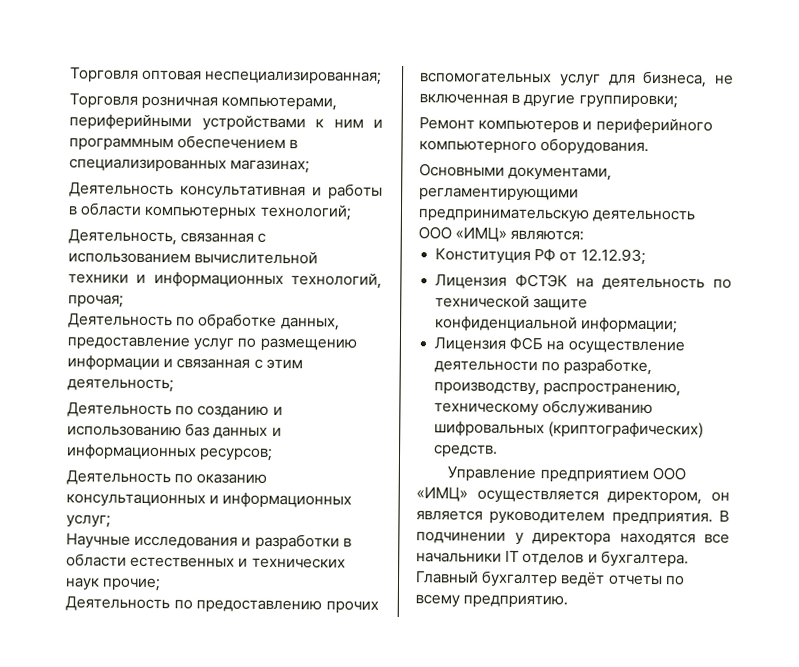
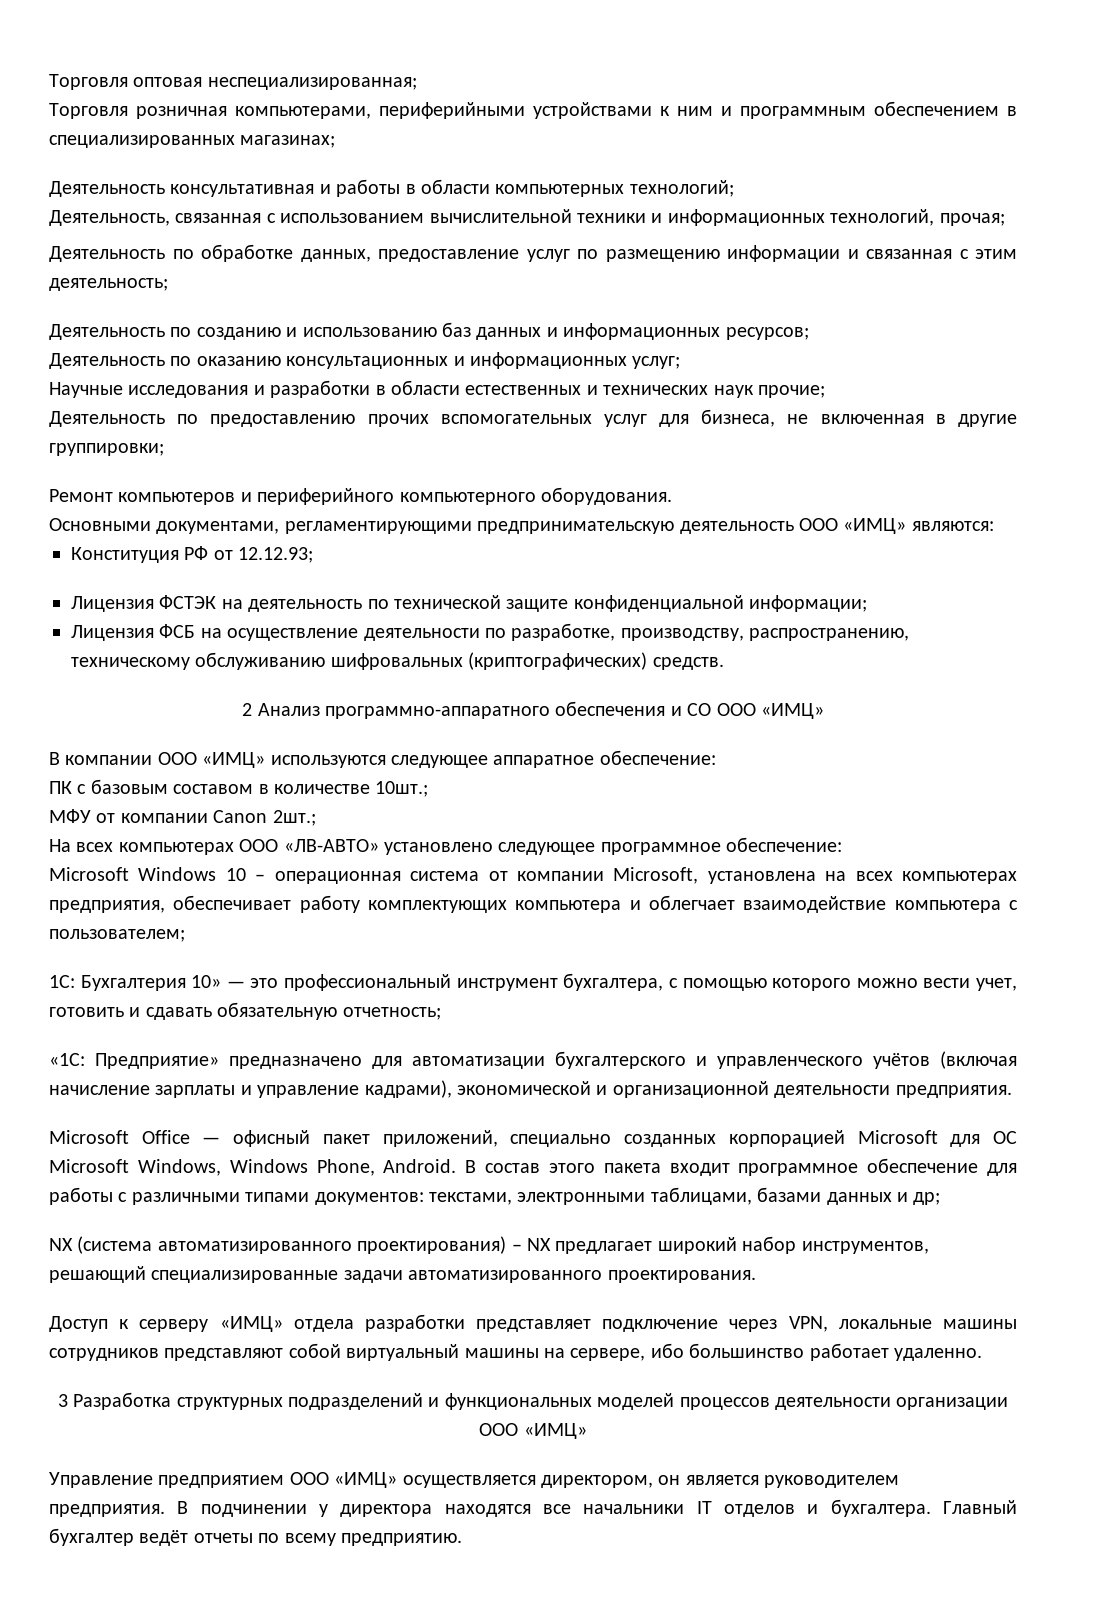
+ 2 Анализ программно-аппаратного обеспечения и СО ООО «ИМЦ»
+ В компании ООО «ИМЦ» используются следующее аппаратное обеспечение:
+ ПК с базовым составом в количестве 10шт.;
+ МФУ от компании Canon 2шт.;
+ На всех компьютерах ООО «ЛВ-АВТО» установлено следующее программное обеспечение:
+ Microsoft Windows 10 – операционная система от компании Microsoft, установлена на всех компьютерах предприятия, обеспечивает работу комплектующих компьютера и облегчает взаимодействие компьютера с пользователем;
+ 1С: Бухгалтерия 10» — это профессиональный инструмент бухгалтера, с помощью которого можно вести учет, готовить и сдавать обязательную отчетность;
+ «1С: Предприятие» предназначено для автоматизации бухгалтерского и управленческого учётов (включая начисление зарплаты и управление кадрами), экономической и организационной деятельности предприятия.
+ Microsoft Office — офисный пакет приложений, специально созданных корпорацией Microsoft для ОС Microsoft Windows, Windows Phone, Android. В состав этого пакета входит программное обеспечение для работы с различными типами документов: текстами, электронными таблицами, базами данных и др;
+ NX (система автоматизированного проектирования) – NX предлагает широкий набор инструментов, решающий специализированные задачи автоматизированного проектирования.
+ Доступ к серверу «ИМЦ» отдела разработки представляет подключение через VPN, локальные машины сотрудников представляют собой виртуальный машины на сервере, ибо большинство работает удаленно.
+ 3 Разработка структурных подразделений и функциональных моделей процессов деятельности организации ООО «ИМЦ»

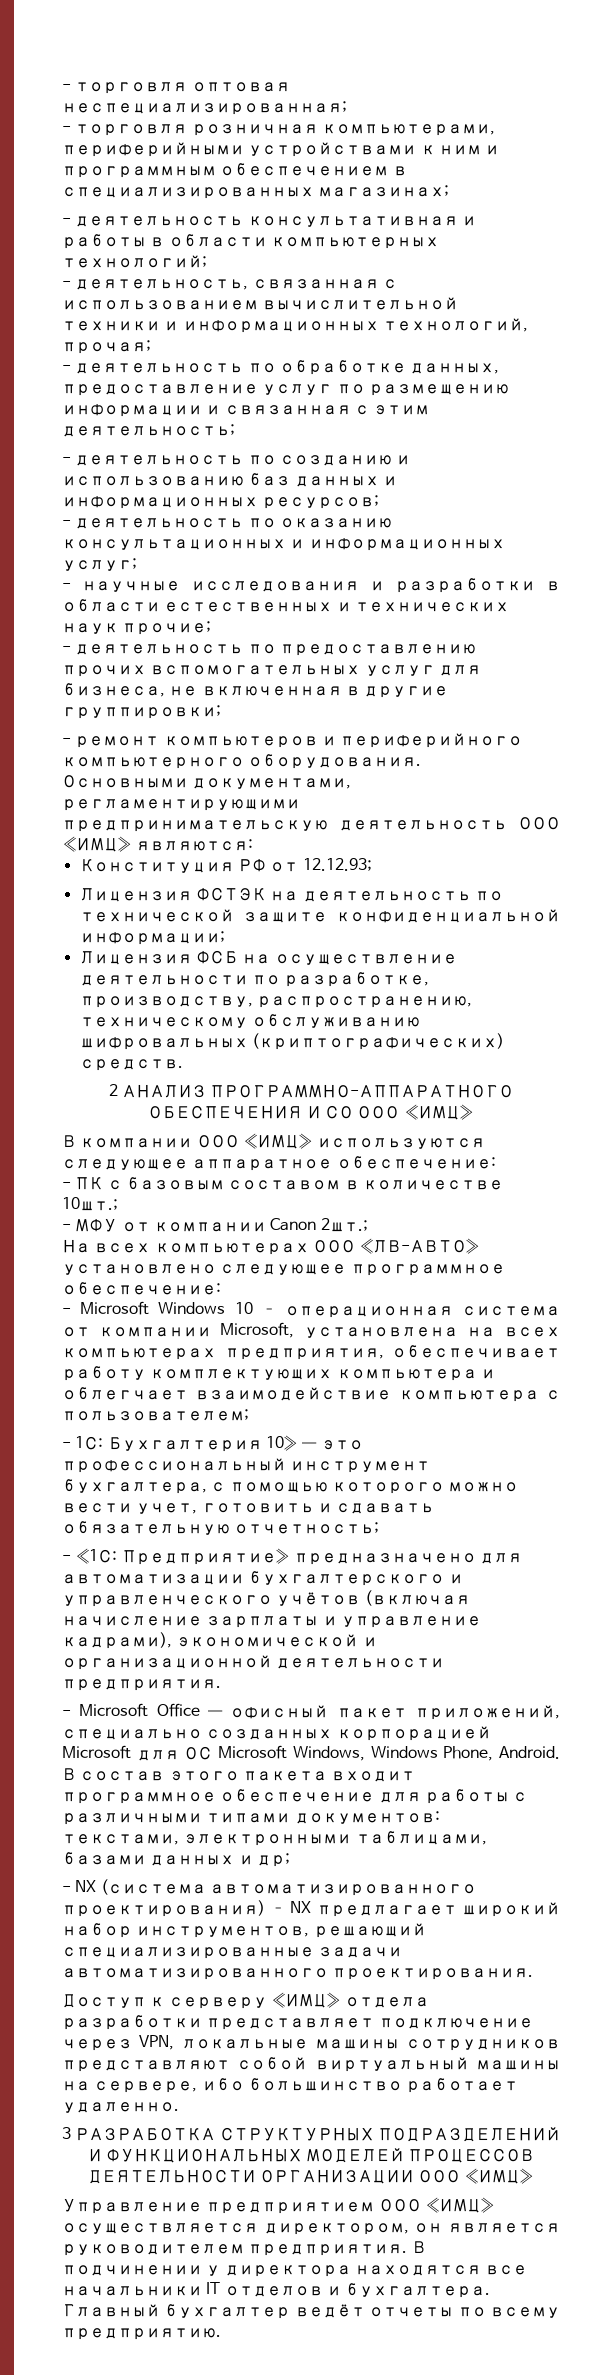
- Торговля оптовая неспециализированная;
+ - торговля оптовая неспециализированная;
- Торговля розничная компьютерами, периферийными устройствами к ним и программным обеспечением в специализированных магазинах;
+ - торговля розничная компьютерами, периферийными устройствами к ним и программным обеспечением в специализированных магазинах;
- Деятельность консультативная и работы в области компьютерных технологий;
+ - деятельность консультативная и работы в области компьютерных технологий;
- Деятельность, связанная с использованием вычислительной техники и информационных технологий, прочая;
+ - деятельность, связанная с использованием вычислительной техники и информационных технологий, прочая;
- Деятельность по обработке данных, предоставление услуг по размещению информации и связанная с этим деятельность;
+ - деятельность по обработке данных, предоставление услуг по размещению информации и связанная с этим деятельность;
- Деятельность по созданию и использованию баз данных и информационных ресурсов;
+ - деятельность по созданию и использованию баз данных и информационных ресурсов;
- Деятельность по оказанию консультационных и информационных услуг;
+ - деятельность по оказанию консультационных и информационных услуг;
- Научные исследования и разработки в области естественных и технических наук прочие;
+ - научные исследования и разработки в области естественных и технических наук прочие;
- Деятельность по предоставлению прочих вспомогательных услуг для бизнеса, не включенная в другие группировки;
+ - деятельность по предоставлению прочих вспомогательных услуг для бизнеса, не включенная в другие группировки;
- Ремонт компьютеров и периферийного компьютерного оборудования.
+ - ремонт компьютеров и периферийного компьютерного оборудования.
- 2 Анализ программно-аппаратного обеспечения и СО ООО «ИМЦ»
+ 2 АНАЛИЗ ПРОГРАММНО-АППАРАТНОГО ОБЕСПЕЧЕНИЯ И СО ООО «ИМЦ»
- ПК с базовым составом в количестве 10шт.;
+ - ПК с базовым составом в количестве 10шт.;
- МФУ от компании Canon 2шт.;
+ - МФУ от компании Canon 2шт.;
- Microsoft Windows 10 – операционная система от компании Microsoft, установлена на всех компьютерах предприятия, обеспечивает работу комплектующих компьютера и облегчает взаимодействие компьютера с пользователем;
+ - Microsoft Windows 10 – операционная система от компании Microsoft, установлена на всех компьютерах предприятия, обеспечивает работу комплектующих компьютера и облегчает взаимодействие компьютера с пользователем;
- 1С: Бухгалтерия 10» — это профессиональный инструмент бухгалтера, с помощью которого можно вести учет, готовить и сдавать обязательную отчетность;
+ - 1С: Бухгалтерия 10» — это профессиональный инструмент бухгалтера, с помощью которого можно вести учет, готовить и сдавать обязательную отчетность;
- «1С: Предприятие» предназначено для автоматизации бухгалтерского и управленческого учётов (включая начисление зарплаты и управление кадрами), экономической и организационной деятельности предприятия.
+ - «1С: Предприятие» предназначено для автоматизации бухгалтерского и управленческого учётов (включая начисление зарплаты и управление кадрами), экономической и организационной деятельности предприятия.
- Microsoft Office — офисный пакет приложений, специально созданных корпорацией Microsoft для ОС Microsoft Windows, Windows Phone, Android.
+ - Microsoft Office — офисный пакет приложений, специально созданных корпорацией Microsoft для ОС Microsoft Windows, Windows Phone, Android.
- NX (система автоматизированного проектирования) – NX предлагает широкий набор инструментов, решающий специализированные задачи автоматизированного проектирования.
+ - NX (система автоматизированного проектирования) – NX предлагает широкий набор инструментов, решающий специализированные задачи автоматизированного проектирования.
- 3 Разработка структурных подразделений и функциональных моделей процессов деятельности организации ООО «ИМЦ»
+ 3 РАЗРАБОТКА СТРУКТУРНЫХ ПОДРАЗДЕЛЕНИЙ И ФУНКЦИОНАЛЬНЫХ МОДЕЛЕЙ ПРОЦЕССОВ ДЕЯТЕЛЬНОСТИ ОРГАНИЗАЦИИ ООО «ИМЦ»

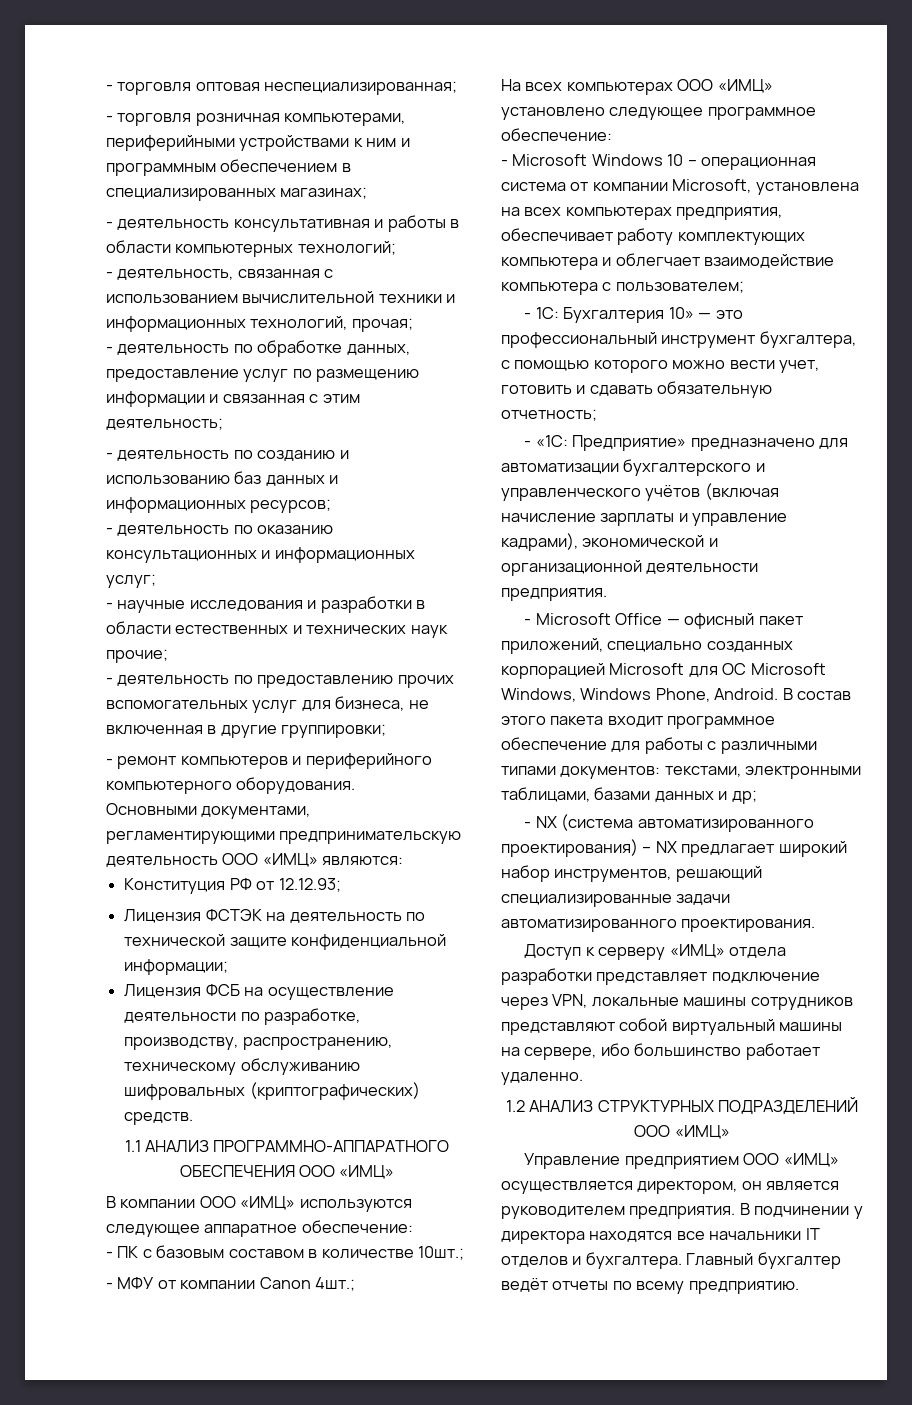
- 2 АНАЛИЗ ПРОГРАММНО-АППАРАТНОГО ОБЕСПЕЧЕНИЯ И СО ООО «ИМЦ»
+ 1.1 АНАЛИЗ ПРОГРАММНО-АППАРАТНОГО ОБЕСПЕЧЕНИЯ ООО «ИМЦ»
- - МФУ от компании Canon 2шт.;
+ - МФУ от компании Canon 4шт.;
- На всех компьютерах ООО «ЛВ-АВТО» установлено следующее программное обеспечение:
+ На всех компьютерах ООО «ИМЦ» установлено следующее программное обеспечение:
- 3 РАЗРАБОТКА СТРУКТУРНЫХ ПОДРАЗДЕЛЕНИЙ И ФУНКЦИОНАЛЬНЫХ МОДЕЛЕЙ ПРОЦЕССОВ ДЕЯТЕЛЬНОСТИ ОРГАНИЗАЦИИ ООО «ИМЦ»
+ 1.2 АНАЛИЗ СТРУКТУРНЫХ ПОДРАЗДЕЛЕНИЙ ООО «ИМЦ»

